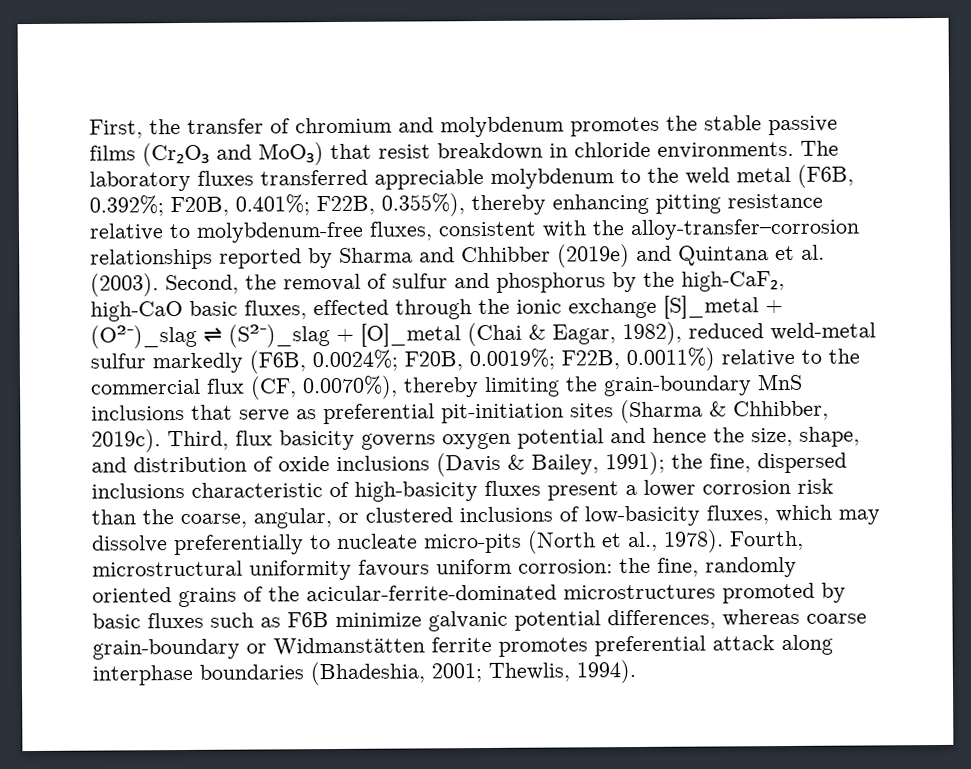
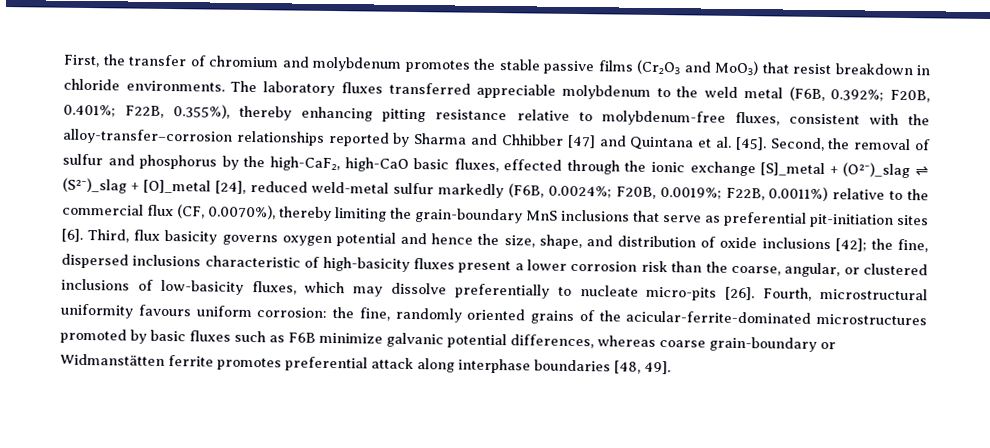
- The laboratory fluxes transferred appreciable molybdenum to the weld metal (F6B, 0.392%; F20B, 0.401%; F22B, 0.355%), thereby enhancing pitting resistance relative to molybdenum-free fluxes, consistent with the alloy-transfer–corrosion relationships reported by Sharma and Chhibber (2019e) and Quintana et al. (2003).
+ The laboratory fluxes transferred appreciable molybdenum to the weld metal (F6B, 0.392%; F20B, 0.401%; F22B, 0.355%), thereby enhancing pitting resistance relative to molybdenum-free fluxes, consistent with the alloy-transfer–corrosion relationships reported by Sharma and Chhibber [47] and Quintana et al. [45].
- Second, the removal of sulfur and phosphorus by the high-CaF₂, high-CaO basic fluxes, effected through the ionic exchange [S]_metal + (O²⁻)_slag ⇌ (S²⁻)_slag + [O]_metal (Chai & Eagar, 1982), reduced weld-metal sulfur markedly (F6B, 0.0024%; F20B, 0.0019%; F22B, 0.0011%) relative to the commercial flux (CF, 0.0070%), thereby limiting the grain-boundary MnS inclusions that serve as preferential pit-initiation sites (Sharma & Chhibber, 2019c).
+ Second, the removal of sulfur and phosphorus by the high-CaF₂, high-CaO basic fluxes, effected through the ionic exchange [S]_metal + (O²⁻)_slag ⇌ (S²⁻)_slag + [O]_metal [24], reduced weld-metal sulfur markedly (F6B, 0.0024%; F20B, 0.0019%; F22B, 0.0011%) relative to the commercial flux (CF, 0.0070%), thereby limiting the grain-boundary MnS inclusions that serve as preferential pit-initiation sites [6].
- Third, flux basicity governs oxygen potential and hence the size, shape, and distribution of oxide inclusions (Davis & Bailey, 1991); the fine, dispersed inclusions characteristic of high-basicity fluxes present a lower corrosion risk than the coarse, angular, or clustered inclusions of low-basicity fluxes, which may dissolve preferentially to nucleate micro-pits (North et al., 1978).
+ Third, flux basicity governs oxygen potential and hence the size, shape, and distribution of oxide inclusions [42]; the fine, dispersed inclusions characteristic of high-basicity fluxes present a lower corrosion risk than the coarse, angular, or clustered inclusions of low-basicity fluxes, which may dissolve preferentially to nucleate micro-pits [26].
- Fourth, microstructural uniformity favours uniform corrosion: the fine, randomly oriented grains of the acicular-ferrite-dominated microstructures promoted by basic fluxes such as F6B minimize galvanic potential differences, whereas coarse grain-boundary or Widmanstätten ferrite promotes preferential attack along interphase boundaries (Bhadeshia, 2001; Thewlis, 1994).
+ Fourth, microstructural uniformity favours uniform corrosion: the fine, randomly oriented grains of the acicular-ferrite-dominated microstructures promoted by basic fluxes such as F6B minimize galvanic potential differences, whereas coarse grain-boundary or Widmanstätten ferrite promotes preferential attack along interphase boundaries [48, 49].

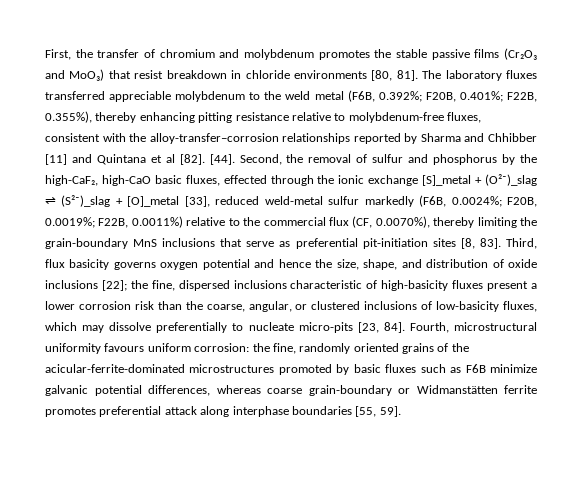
- First, the transfer of chromium and molybdenum promotes the stable passive films (Cr₂O₃ and MoO₃) that resist breakdown in chloride environments.
+ First, the transfer of chromium and molybdenum promotes the stable passive films (Cr₂O₃ and MoO₃) that resist breakdown in chloride environments [80, 81].
- The laboratory fluxes transferred appreciable molybdenum to the weld metal (F6B, 0.392%; F20B, 0.401%; F22B, 0.355%), thereby enhancing pitting resistance relative to molybdenum-free fluxes, consistent with the alloy-transfer–corrosion relationships reported by Sharma and Chhibber [47] and Quintana et al. [45].
+ The laboratory fluxes transferred appreciable molybdenum to the weld metal (F6B, 0.392%; F20B, 0.401%; F22B, 0.355%), thereby enhancing pitting resistance relative to molybdenum-free fluxes, consistent with the alloy-transfer–corrosion relationships reported by Sharma and Chhibber [11] and Quintana et al [82]. [44].
- Second, the removal of sulfur and phosphorus by the high-CaF₂, high-CaO basic fluxes, effected through the ionic exchange [S]_metal + (O²⁻)_slag ⇌ (S²⁻)_slag + [O]_metal [24], reduced weld-metal sulfur markedly (F6B, 0.0024%; F20B, 0.0019%; F22B, 0.0011%) relative to the commercial flux (CF, 0.0070%), thereby limiting the grain-boundary MnS inclusions that serve as preferential pit-initiation sites [6].
+ Second, the removal of sulfur and phosphorus by the high-CaF₂, high-CaO basic fluxes, effected through the ionic exchange [S]_metal + (O²⁻)_slag ⇌ (S²⁻)_slag + [O]_metal [33], reduced weld-metal sulfur markedly (F6B, 0.0024%; F20B, 0.0019%; F22B, 0.0011%) relative to the commercial flux (CF, 0.0070%), thereby limiting the grain-boundary MnS inclusions that serve as preferential pit-initiation sites [8, 83].
- Third, flux basicity governs oxygen potential and hence the size, shape, and distribution of oxide inclusions [42]; the fine, dispersed inclusions characteristic of high-basicity fluxes present a lower corrosion risk than the coarse, angular, or clustered inclusions of low-basicity fluxes, which may dissolve preferentially to nucleate micro-pits [26].
+ Third, flux basicity governs oxygen potential and hence the size, shape, and distribution of oxide inclusions [22]; the fine, dispersed inclusions characteristic of high-basicity fluxes present a lower corrosion risk than the coarse, angular, or clustered inclusions of low-basicity fluxes, which may dissolve preferentially to nucleate micro-pits [23, 84].
- Fourth, microstructural uniformity favours uniform corrosion: the fine, randomly oriented grains of the acicular-ferrite-dominated microstructures promoted by basic fluxes such as F6B minimize galvanic potential differences, whereas coarse grain-boundary or Widmanstätten ferrite promotes preferential attack along interphase boundaries [48, 49].
+ Fourth, microstructural uniformity favours uniform corrosion: the fine, randomly oriented grains of the acicular-ferrite-dominated microstructures promoted by basic fluxes such as F6B minimize galvanic potential differences, whereas coarse grain-boundary or Widmanstätten ferrite promotes preferential attack along interphase boundaries [55, 59].

